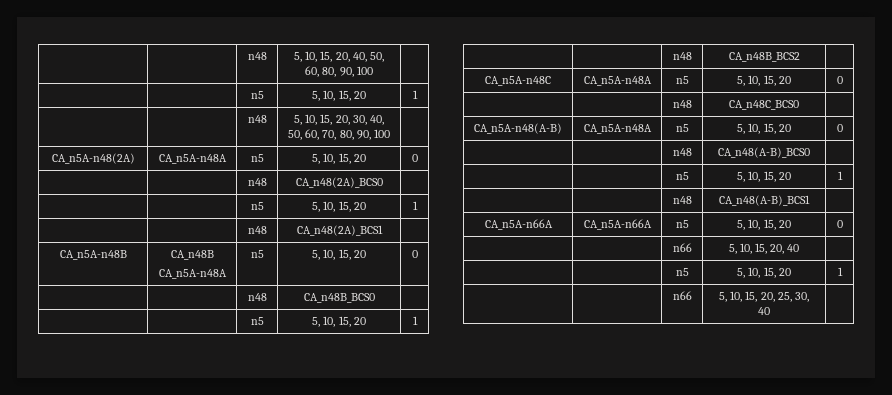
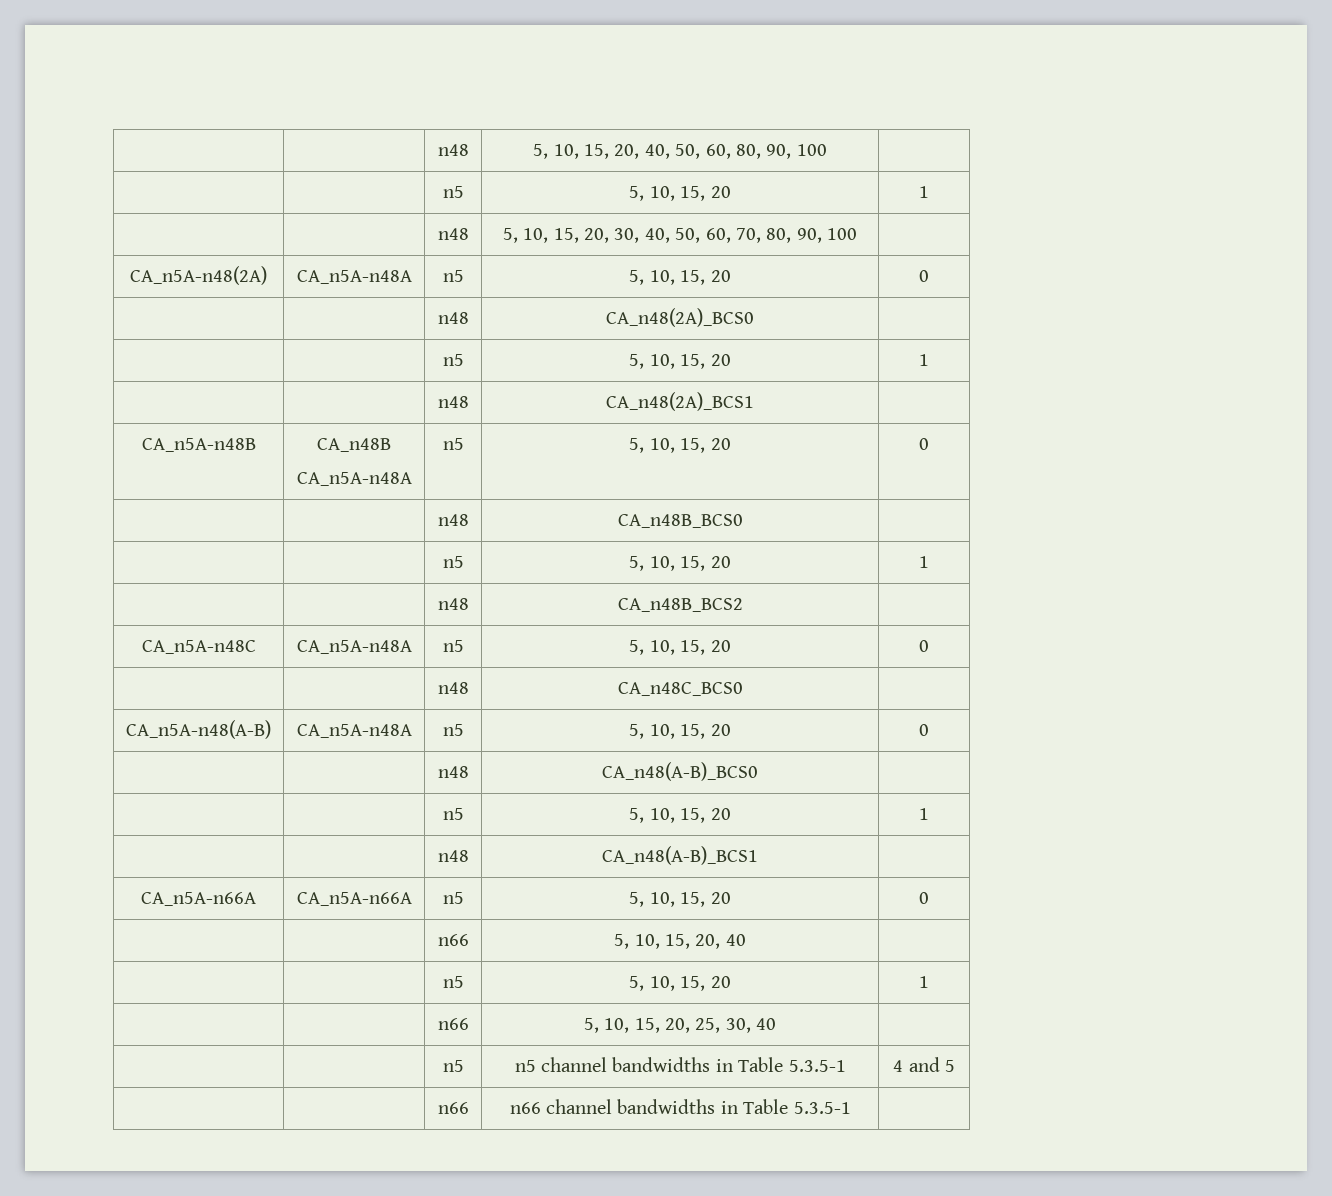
+ | | n5 | n5 channel bandwidths in Table 5.3.5-1 | 4 and 5
+ | | n66 | n66 channel bandwidths in Table 5.3.5-1 |

